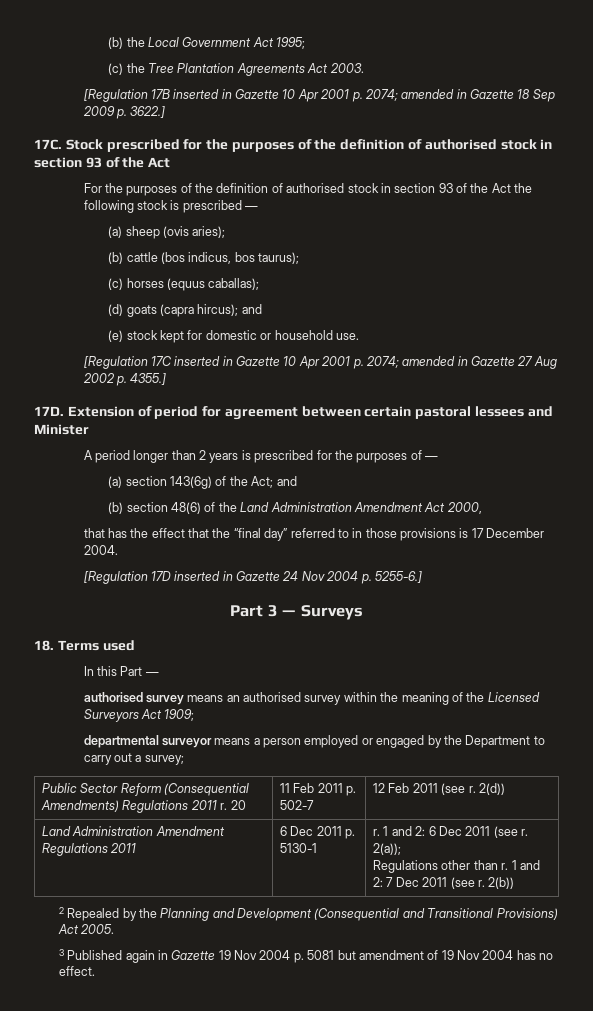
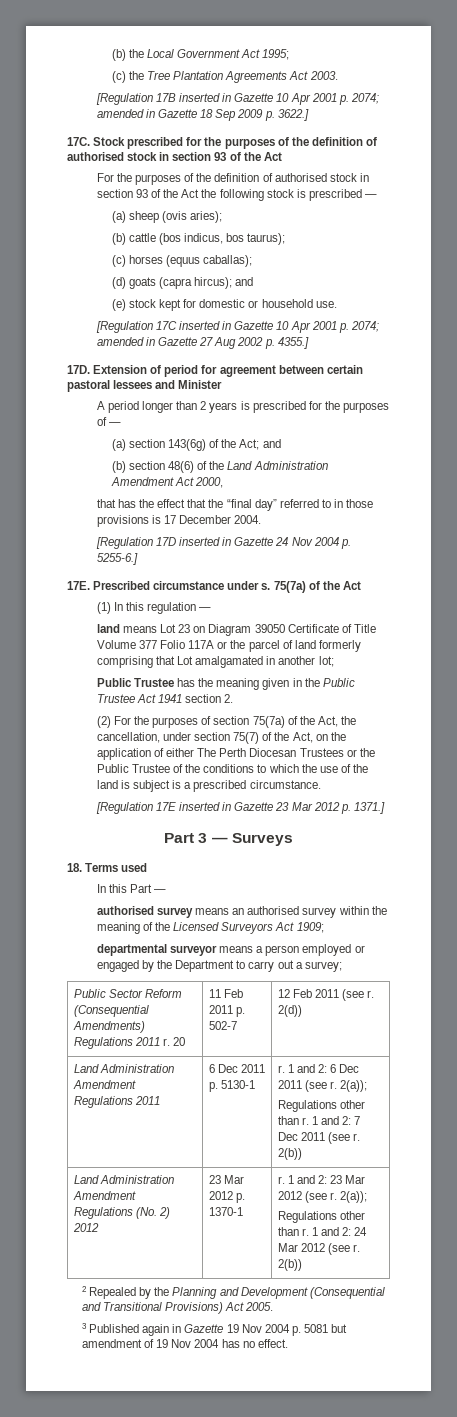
+ 17E. Prescribed circumstance under s. 75(7a) of the Act
+ (1) In this regulation —
+ land means Lot 23 on Diagram 39050 Certificate of Title Volume 377 Folio 117A or the parcel of land formerly comprising that Lot amalgamated in another lot;
+ Public Trustee has the meaning given in the Public Trustee Act 1941 section 2.
+ (2) For the purposes of section 75(7a) of the Act, the cancellation, under section 75(7) of the Act, on the application of either The Perth Diocesan Trustees or the Public Trustee of the conditions to which the use of the land is subject is a prescribed circumstance.
+ [Regulation 17E inserted in Gazette 23 Mar 2012 p. 1371.]
+ Land Administration Amendment Regulations (No. 2) 2012 | 23 Mar 2012 p. 1370-1 | r. 1 and 2: 23 Mar 2012 (see r. 2(a));
+ Regulations other than r. 1 and 2: 24 Mar 2012 (see r. 2(b))

